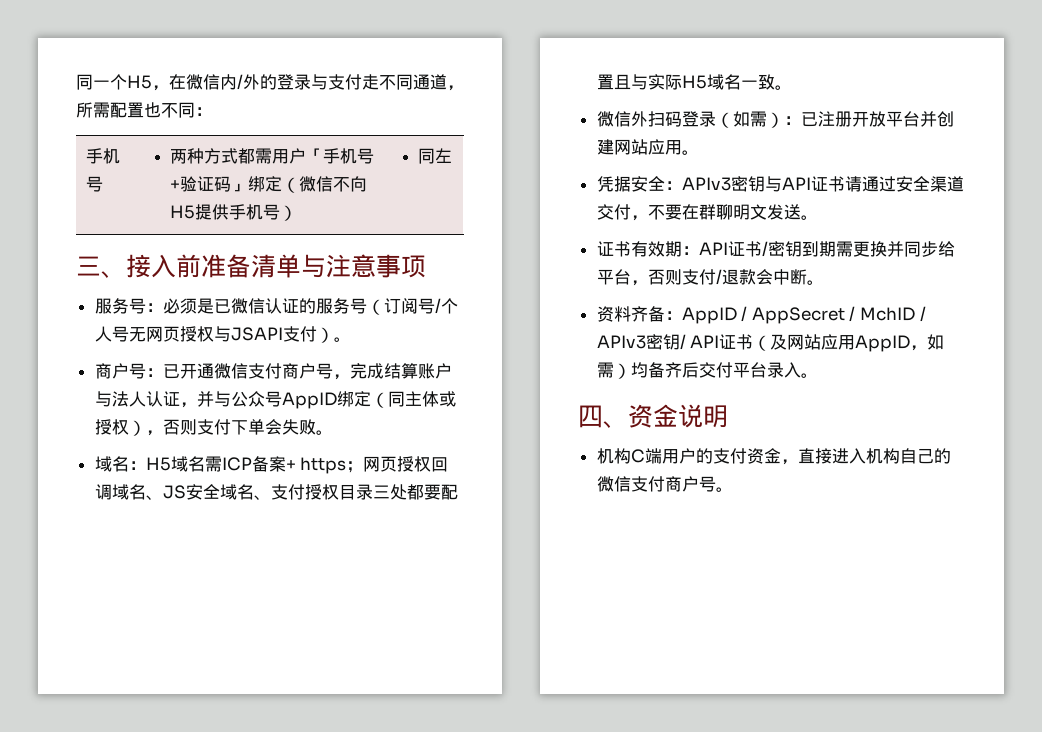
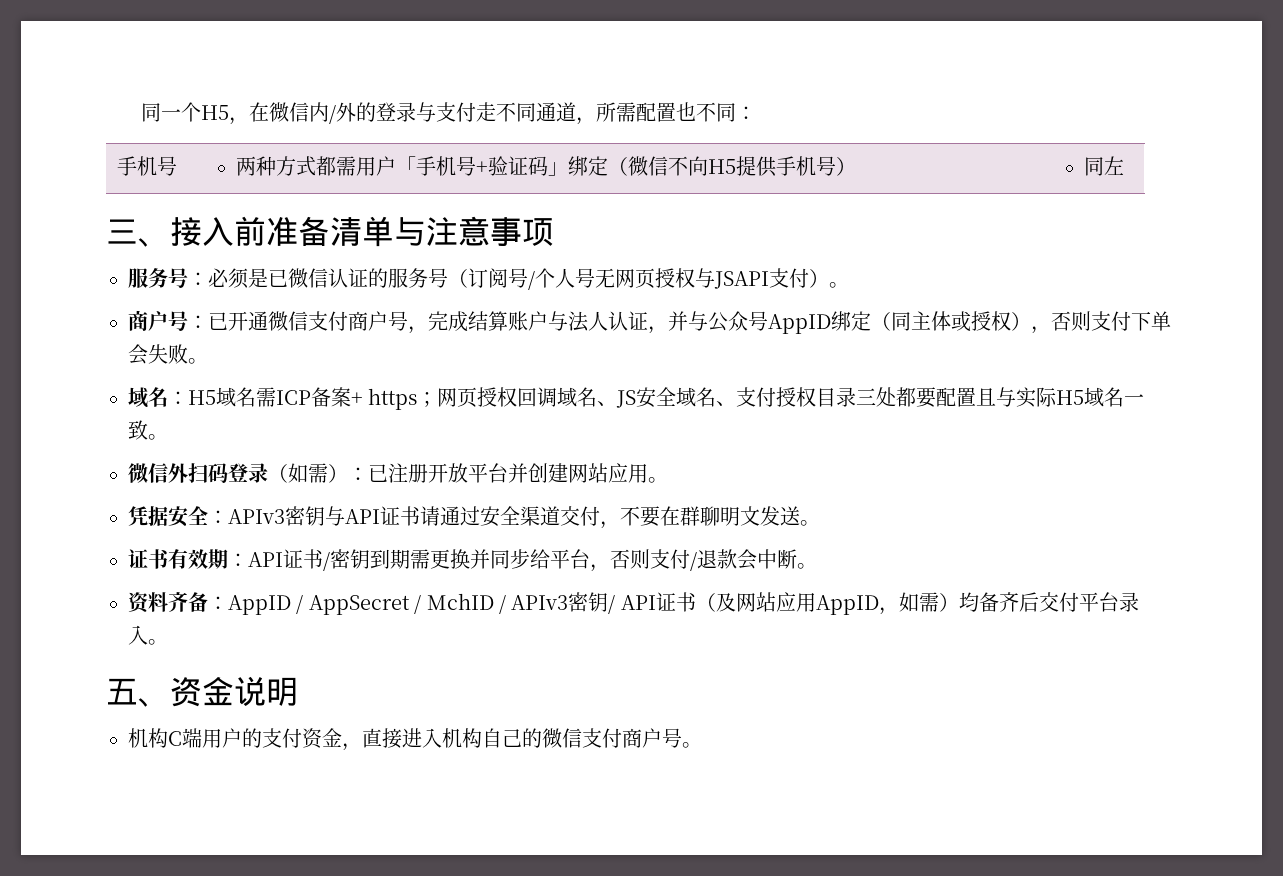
- 四、资金说明
+ 五、资金说明

